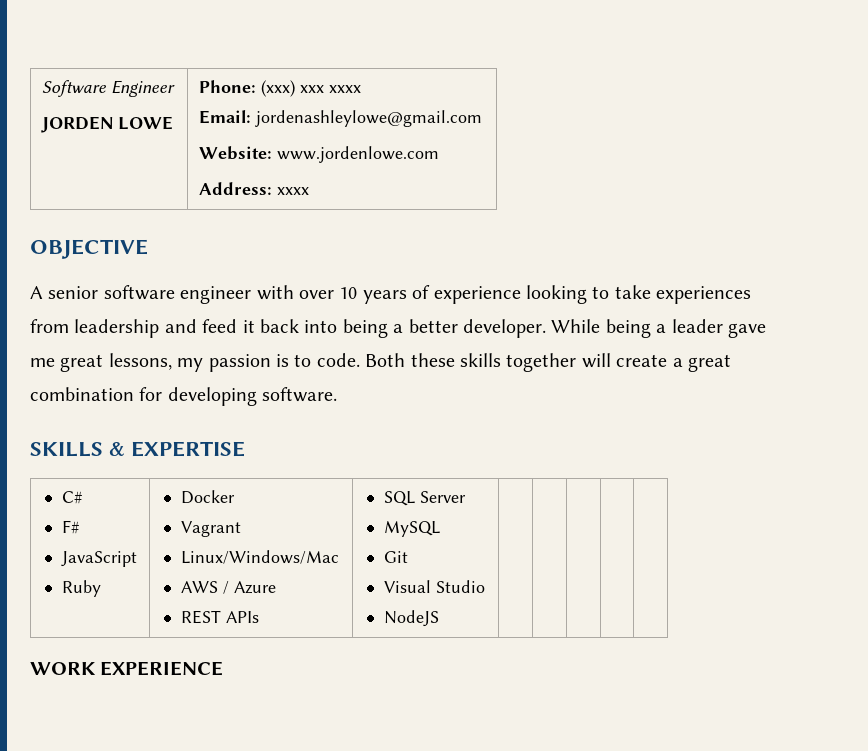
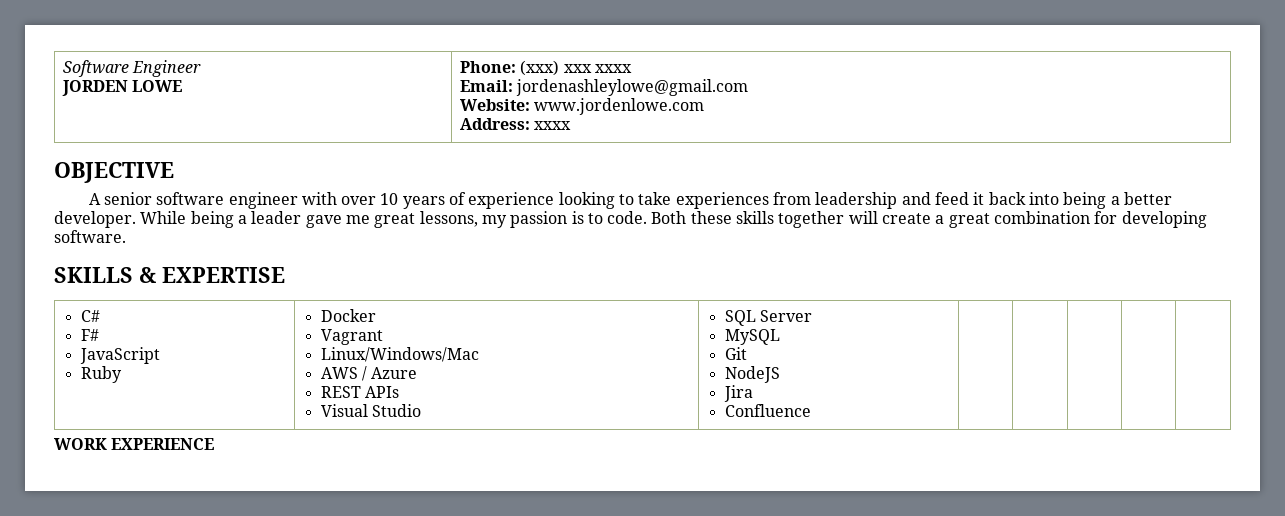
  C#
  F#
  JavaScript
  Ruby | Docker
  Vagrant
  Linux/Windows/Mac
  AWS / Azure
- REST APIs | SQL Server
+ REST APIs
+ Visual Studio | SQL Server
  MySQL
  Git
- Visual Studio
- NodeJS | | | | |
+ NodeJS
+ Jira
+ Confluence | | | | |

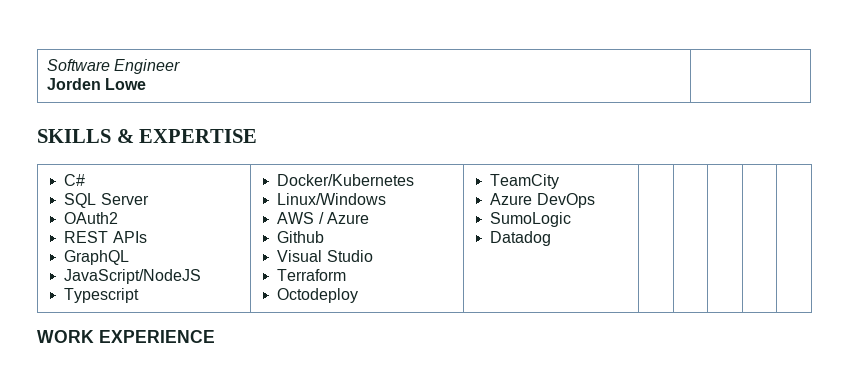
  Software Engineer
- JORDEN LOWE | Phone: (xxx) xxx xxxx
- Email: jordenashleylowe@gmail.com
- Website: www.jordenlowe.com
- Address: xxxx
- OBJECTIVE
- A senior software engineer with over 10 years of experience looking to take experiences from leadership and feed it back into being a better developer. While being a leader gave me great lessons, my passion is to code. Both these skills together will create a great combination for developing software.
+ Jorden Lowe |
  SKILLS & EXPERTISE
  C#
- F#
- JavaScript
- Ruby | Docker
- Vagrant
- Linux/Windows/Mac
+ SQL Server
+ OAuth2
+ REST APIs
+ GraphQL
+ JavaScript/NodeJS
+ Typescript | Docker/Kubernetes
+ Linux/Windows
  AWS / Azure
- REST APIs
- Visual Studio | SQL Server
- MySQL
- Git
- NodeJS
- Jira
- Confluence | | | | |
+ Github
+ Visual Studio
+ Terraform
+ Octodeploy | TeamCity
+ Azure DevOps
+ SumoLogic
+ Datadog | | | | |

